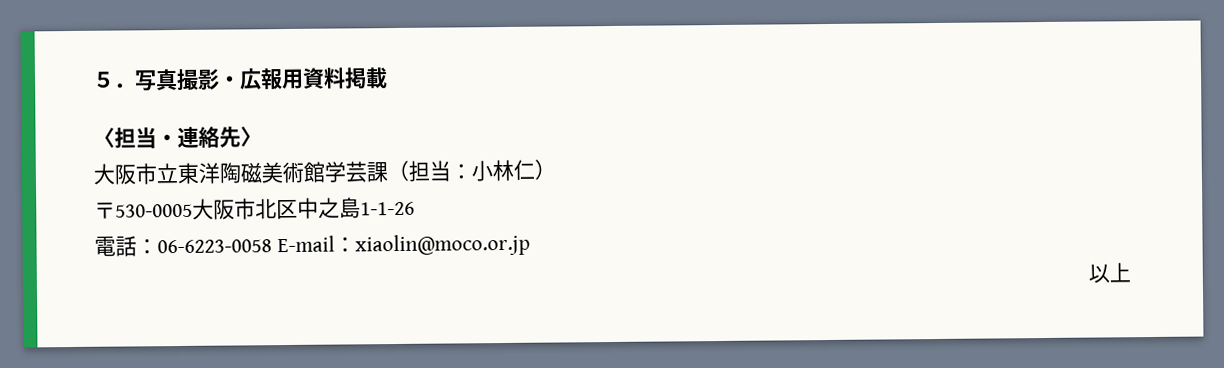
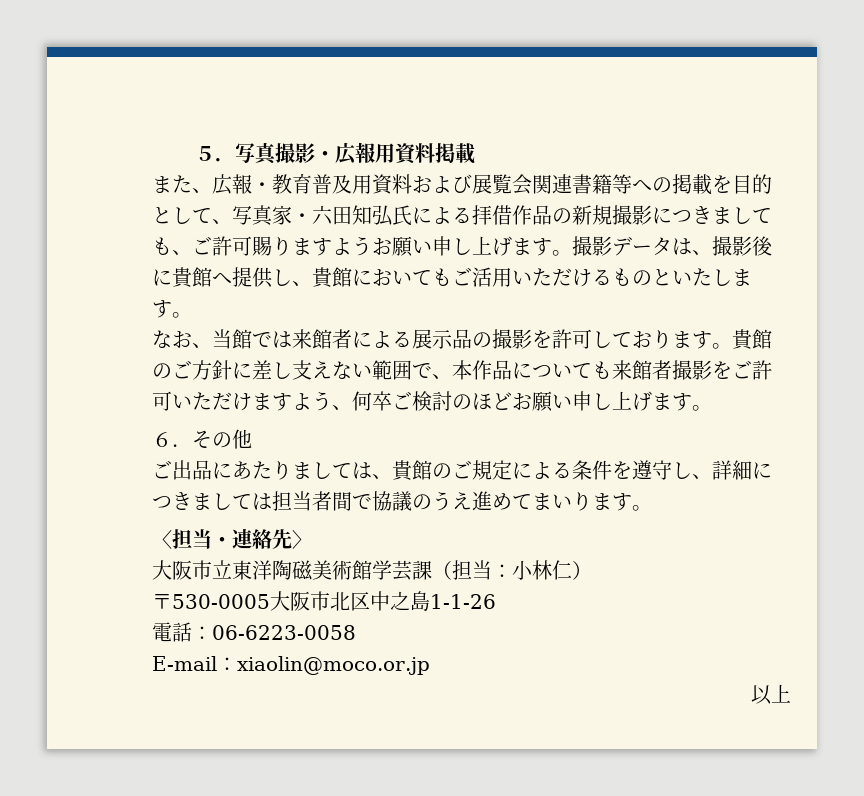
+ また、広報・教育普及用資料および展覧会関連書籍等への掲載を目的として、写真家・六田知弘氏による拝借作品の新規撮影につきましても、ご許可賜りますようお願い申し上げます。撮影データは、撮影後に貴館へ提供し、貴館においてもご活用いただけるものといたします。
+ なお、当館では来館者による展示品の撮影を許可しております。貴館のご方針に差し支えない範囲で、本作品についても来館者撮影をご許可いただけますよう、何卒ご検討のほどお願い申し上げます。
+ ６．その他
+ ご出品にあたりましては、貴館のご規定による条件を遵守し、詳細につきましては担当者間で協議のうえ進めてまいります。
- 電話：06-6223-0058 E-mail：xiaolin@moco.or.jp
+ 電話：06-6223-0058
+ E-mail：xiaolin@moco.or.jp

